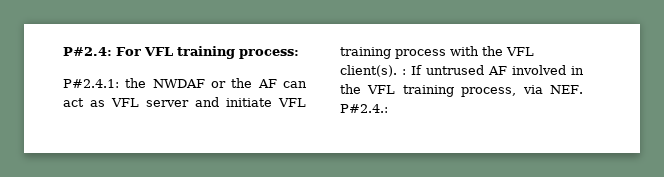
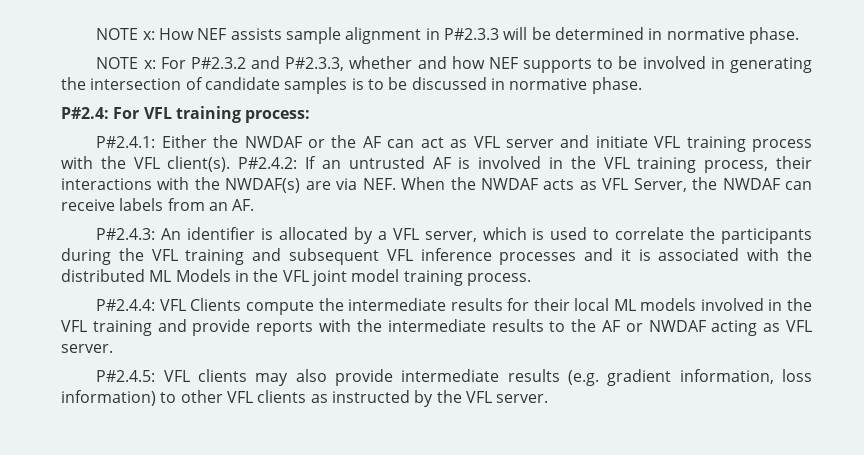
+ NOTE x: How NEF assists sample alignment in P#2.3.3 will be determined in normative phase.
+ NOTE x: For P#2.3.2 and P#2.3.3, whether and how NEF supports to be involved in generating the intersection of candidate samples is to be discussed in normative phase.
- P#2.4.1: the NWDAF or the AF can act as VFL server and initiate VFL training process with the VFL client(s). : If untrused AF involved in the VFL training process, via NEF. P#2.4.:
+ P#2.4.1: Either the NWDAF or the AF can act as VFL server and initiate VFL training process with the VFL client(s). P#2.4.2: If an untrusted AF is involved in the VFL training process, their interactions with the NWDAF(s) are via NEF. When the NWDAF acts as VFL Server, the NWDAF can receive labels from an AF.
+ P#2.4.3: An identifier is allocated by a VFL server, which is used to correlate the participants during the VFL training and subsequent VFL inference processes and it is associated with the distributed ML Models in the VFL joint model training process.
+ P#2.4.4: VFL Clients compute the intermediate results for their local ML models involved in the VFL training and provide reports with the intermediate results to the AF or NWDAF acting as VFL server.
+ P#2.4.5: VFL clients may also provide intermediate results (e.g. gradient information, loss information) to other VFL clients as instructed by the VFL server.

